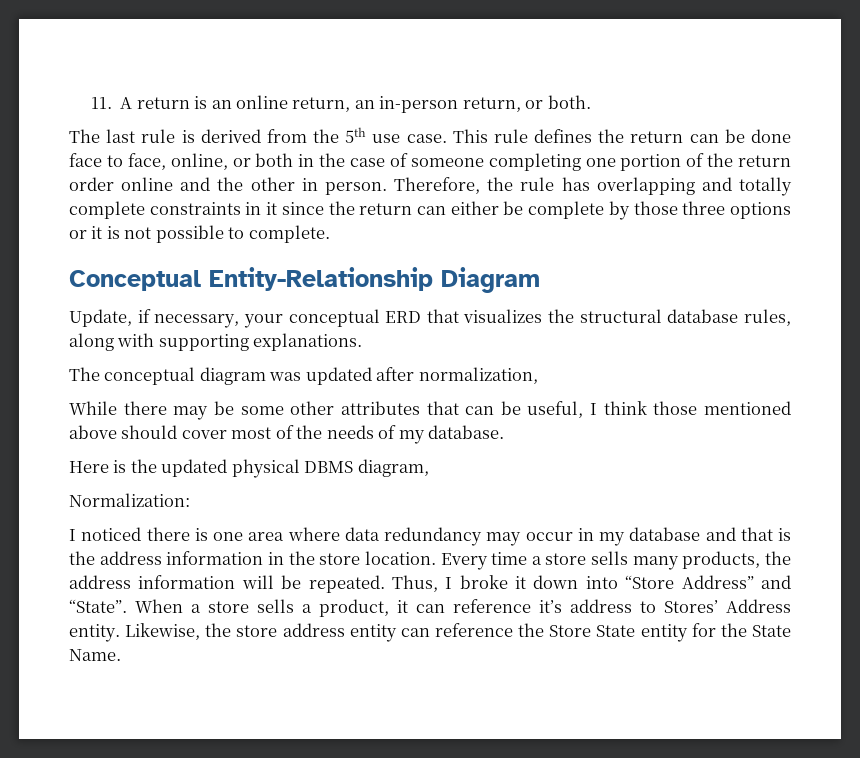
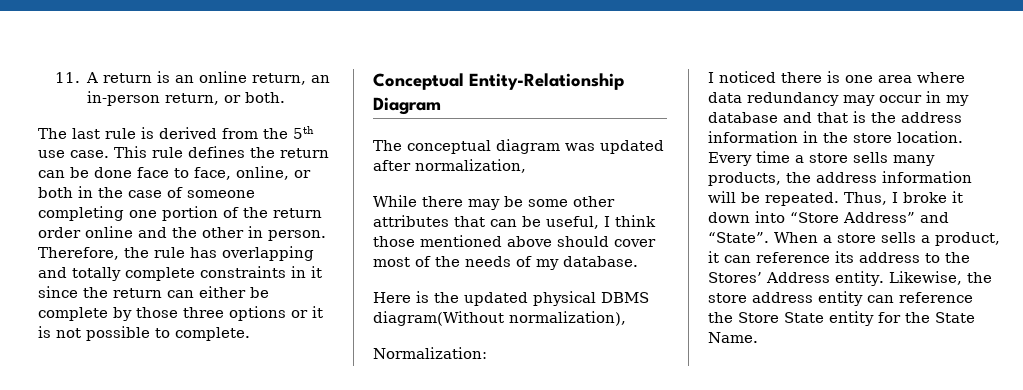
- Update, if necessary, your conceptual ERD that visualizes the structural database rules, along with supporting explanations.
- Here is the updated physical DBMS diagram,
+ Here is the updated physical DBMS diagram(Without normalization),
- When a store sells a product, it can reference it’s address to Stores’ Address entity.
+ When a store sells a product, it can reference its address to the Stores’ Address entity.

